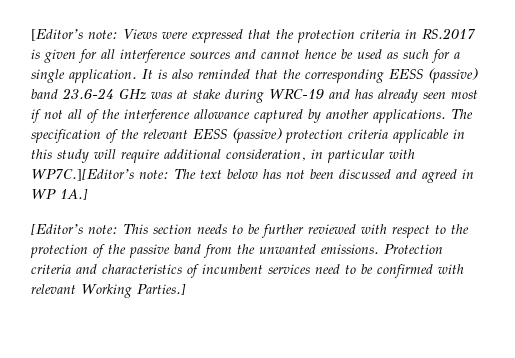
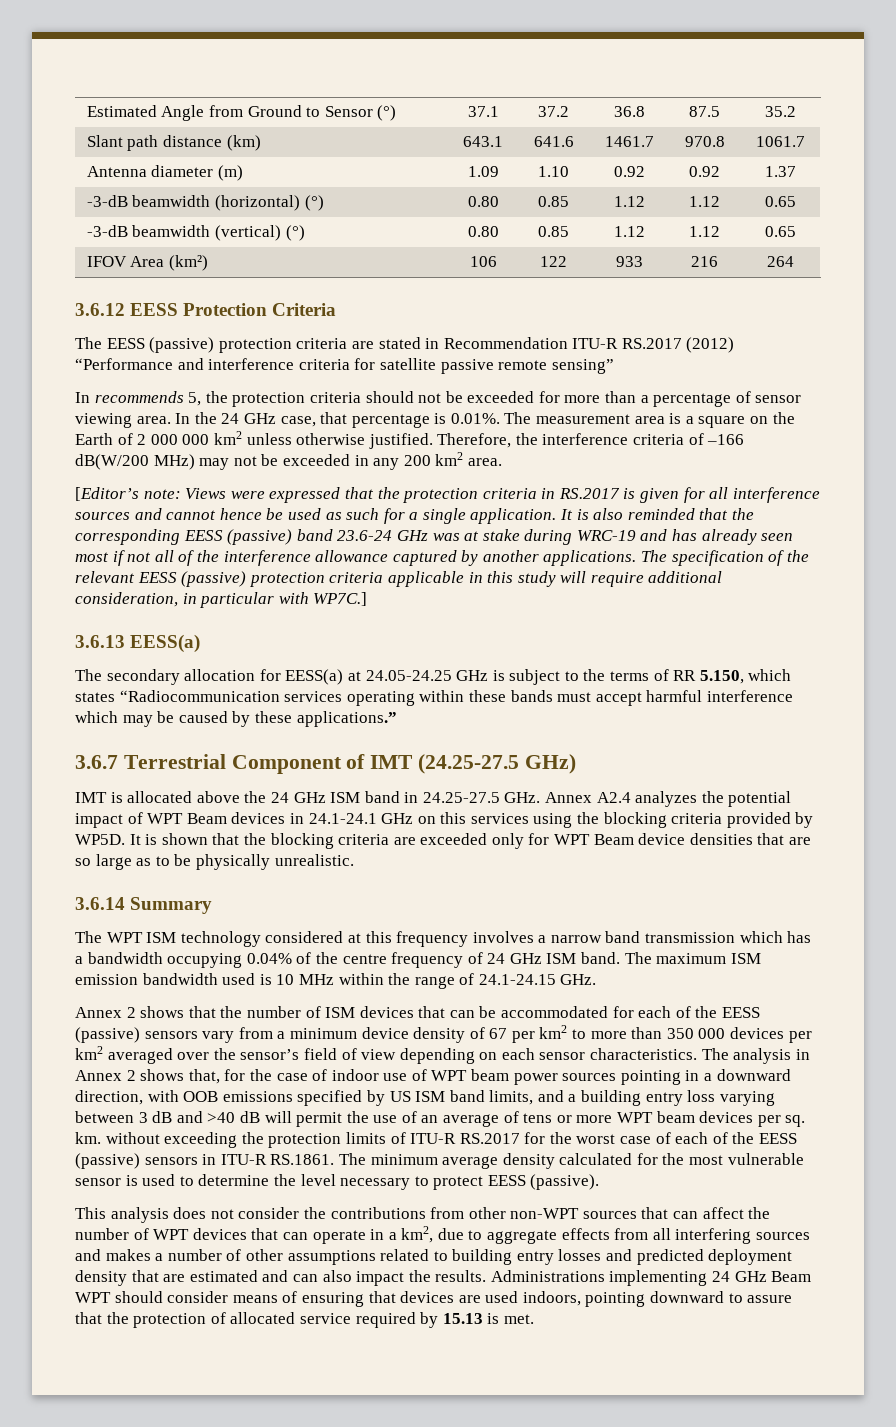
+ Estimated Angle from Ground to Sensor (°) | 37.1 | 37.2 | 36.8 | 87.5 | 35.2
+ Slant path distance (km) | 643.1 | 641.6 | 1461.7 | 970.8 | 1061.7
+ Antenna diameter (m) | 1.09 | 1.10 | 0.92 | 0.92 | 1.37
+ -3-dB beamwidth (horizontal) (°) | 0.80 | 0.85 | 1.12 | 1.12 | 0.65
+ -3-dB beamwidth (vertical) (°) | 0.80 | 0.85 | 1.12 | 1.12 | 0.65
+ IFOV Area (km²) | 106 | 122 | 933 | 216 | 264
+ 3.6.12 EESS Protection Criteria
+ The EESS (passive) protection criteria are stated in Recommendation ITU-R RS.2017 (2012) “Performance and interference criteria for satellite passive remote sensing”
+ In recommends 5, the protection criteria should not be exceeded for more than a percentage of sensor viewing area. In the 24 GHz case, that percentage is 0.01%. The measurement area is a square on the Earth of 2 000 000 km2 unless otherwise justified. Therefore, the interference criteria of –166 dB(W/200 MHz) may not be exceeded in any 200 km2 area.
- The specification of the relevant EESS (passive) protection criteria applicable in this study will require additional consideration, in particular with WP7C.][Editor’s note: The text below has not been discussed and agreed in WP 1A.]
- [Editor’s note: This section needs to be further reviewed with respect to the protection of the passive band from the unwanted emissions. Protection criteria and characteristics of incumbent services need to be confirmed with relevant Working Parties.]
+ The specification of the relevant EESS (passive) protection criteria applicable in this study will require additional consideration, in particular with WP7C.]
+ 3.6.13 EESS(a)
+ The secondary allocation for EESS(a) at 24.05-24.25 GHz is subject to the terms of RR 5.150, which states “Radiocommunication services operating within these bands must accept harmful interference which may be caused by these applications.”
+ 3.6.7 Terrestrial Component of IMT (24.25-27.5 GHz)
+ IMT is allocated above the 24 GHz ISM band in 24.25-27.5 GHz. Annex A2.4 analyzes the potential impact of WPT Beam devices in 24.1-24.1 GHz on this services using the blocking criteria provided by WP5D. It is shown that the blocking criteria are exceeded only for WPT Beam device densities that are so large as to be physically unrealistic.
+ 3.6.14 Summary
+ The WPT ISM technology considered at this frequency involves a narrow band transmission which has a bandwidth occupying 0.04% of the centre frequency of 24 GHz ISM band. The maximum ISM emission bandwidth used is 10 MHz within the range of 24.1-24.15 GHz.
+ Annex 2 shows that the number of ISM devices that can be accommodated for each of the EESS (passive) sensors vary from a minimum device density of 67 per km2 to more than 350 000 devices per km2 averaged over the sensor’s field of view depending on each sensor characteristics. The analysis in Annex 2 shows that, for the case of indoor use of WPT beam power sources pointing in a downward direction, with OOB emissions specified by US ISM band limits, and a building entry loss varying between 3 dB and >40 dB will permit the use of an average of tens or more WPT beam devices per sq. km. without exceeding the protection limits of ITU-R RS.2017 for the worst case of each of the EESS (passive) sensors in ITU-R RS.1861. The minimum average density calculated for the most vulnerable sensor is used to determine the level necessary to protect EESS (passive).
+ This analysis does not consider the contributions from other non-WPT sources that can affect the number of WPT devices that can operate in a km2, due to aggregate effects from all interfering sources and makes a number of other assumptions related to building entry losses and predicted deployment density that are estimated and can also impact the results. Administrations implementing 24 GHz Beam WPT should consider means of ensuring that devices are used indoors, pointing downward to assure that the protection of allocated service required by 15.13 is met.

